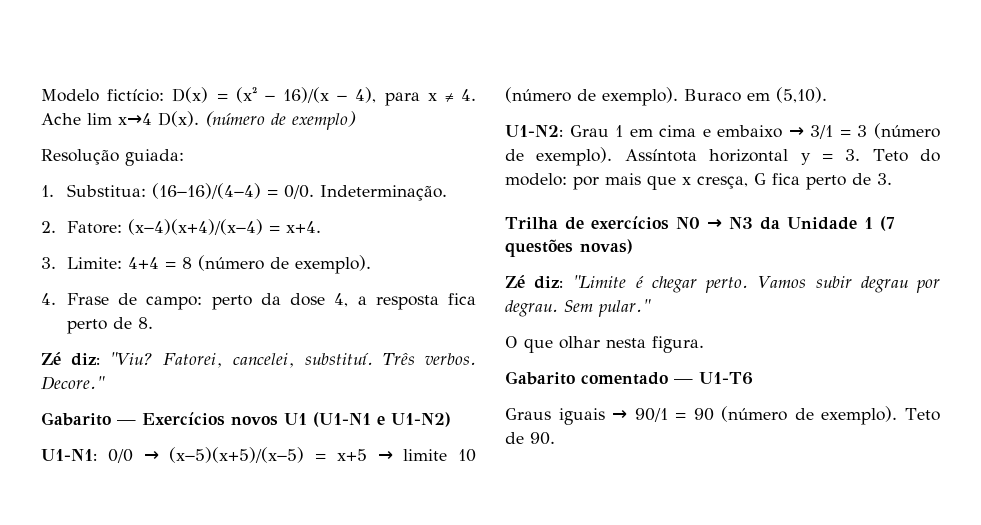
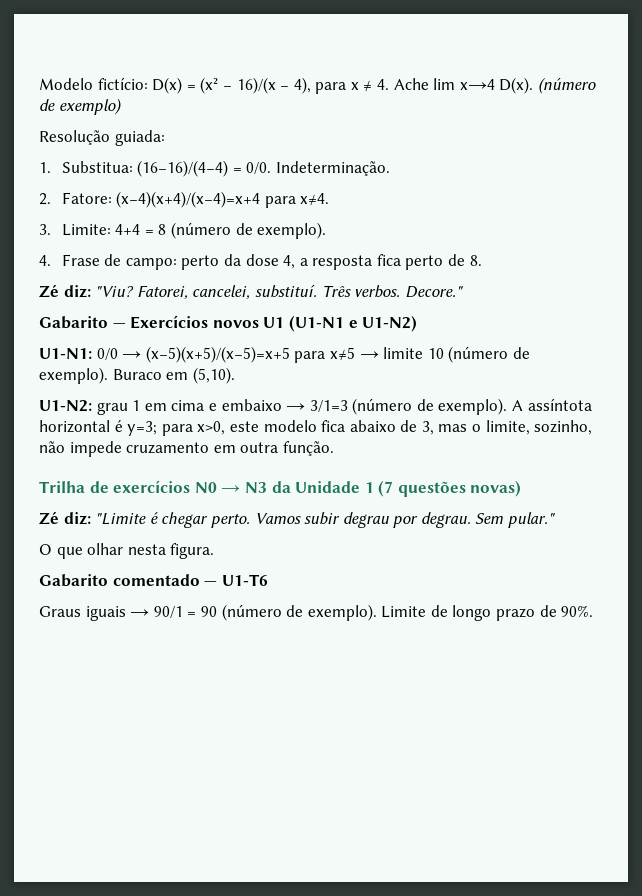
- 2. Fatore: (x−4)(x+4)/(x−4) = x+4.
+ 2. Fatore: (x−4)(x+4)/(x−4)=x+4 para x≠4.
- U1-N1: 0/0 → (x−5)(x+5)/(x−5) = x+5 → limite 10 (número de exemplo).
+ U1-N1: 0/0 → (x−5)(x+5)/(x−5)=x+5 para x≠5 → limite 10 (número de exemplo).
- U1-N2: Grau 1 em cima e embaixo → 3/1 = 3 (número de exemplo). Assíntota horizontal y = 3. Teto do modelo: por mais que x cresça, G fica perto de 3.
+ U1-N2: grau 1 em cima e embaixo → 3/1=3 (número de exemplo). A assíntota horizontal é y=3; para x>0, este modelo fica abaixo de 3, mas o limite, sozinho, não impede cruzamento em outra função.
- Teto de 90.
+ Limite de longo prazo de 90%.

